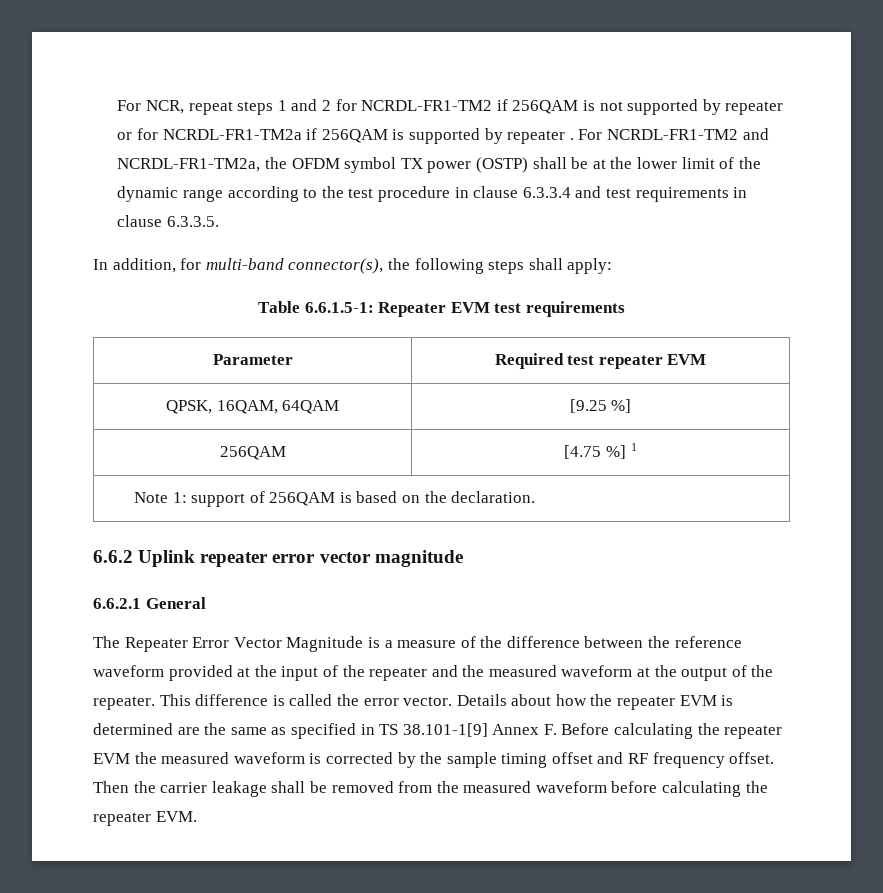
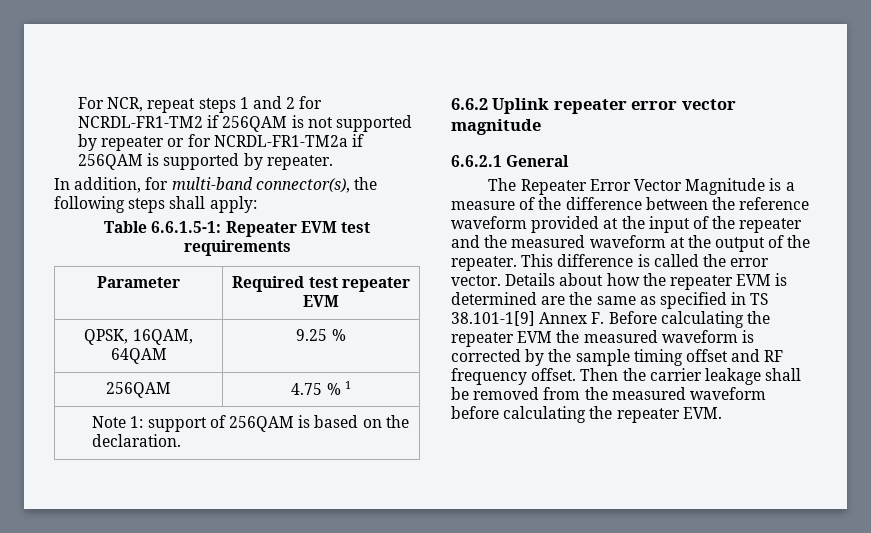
- For NCR, repeat steps 1 and 2 for NCRDL-FR1-TM2 if 256QAM is not supported by repeater or for NCRDL-FR1-TM2a if 256QAM is supported by repeater . For NCRDL-FR1-TM2 and NCRDL-FR1-TM2a, the OFDM symbol TX power (OSTP) shall be at the lower limit of the dynamic range according to the test procedure in clause 6.3.3.4 and test requirements in clause 6.3.3.5.
+ For NCR, repeat steps 1 and 2 for NCRDL-FR1-TM2 if 256QAM is not supported by repeater or for NCRDL-FR1-TM2a if 256QAM is supported by repeater.
- QPSK, 16QAM, 64QAM | [9.25 %]
+ QPSK, 16QAM, 64QAM | 9.25 %
- 256QAM | [4.75 %] 1
+ 256QAM | 4.75 % 1

